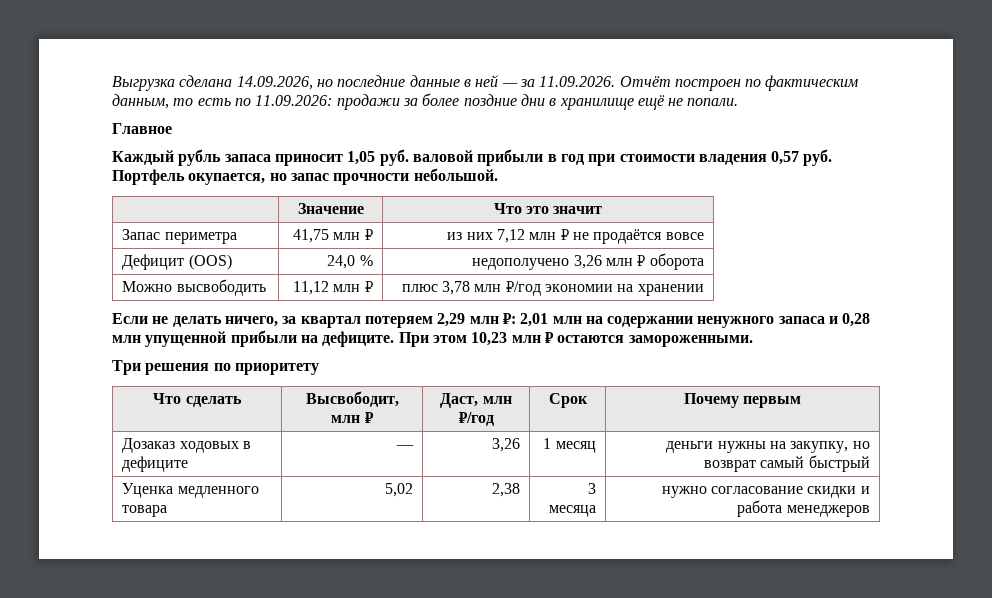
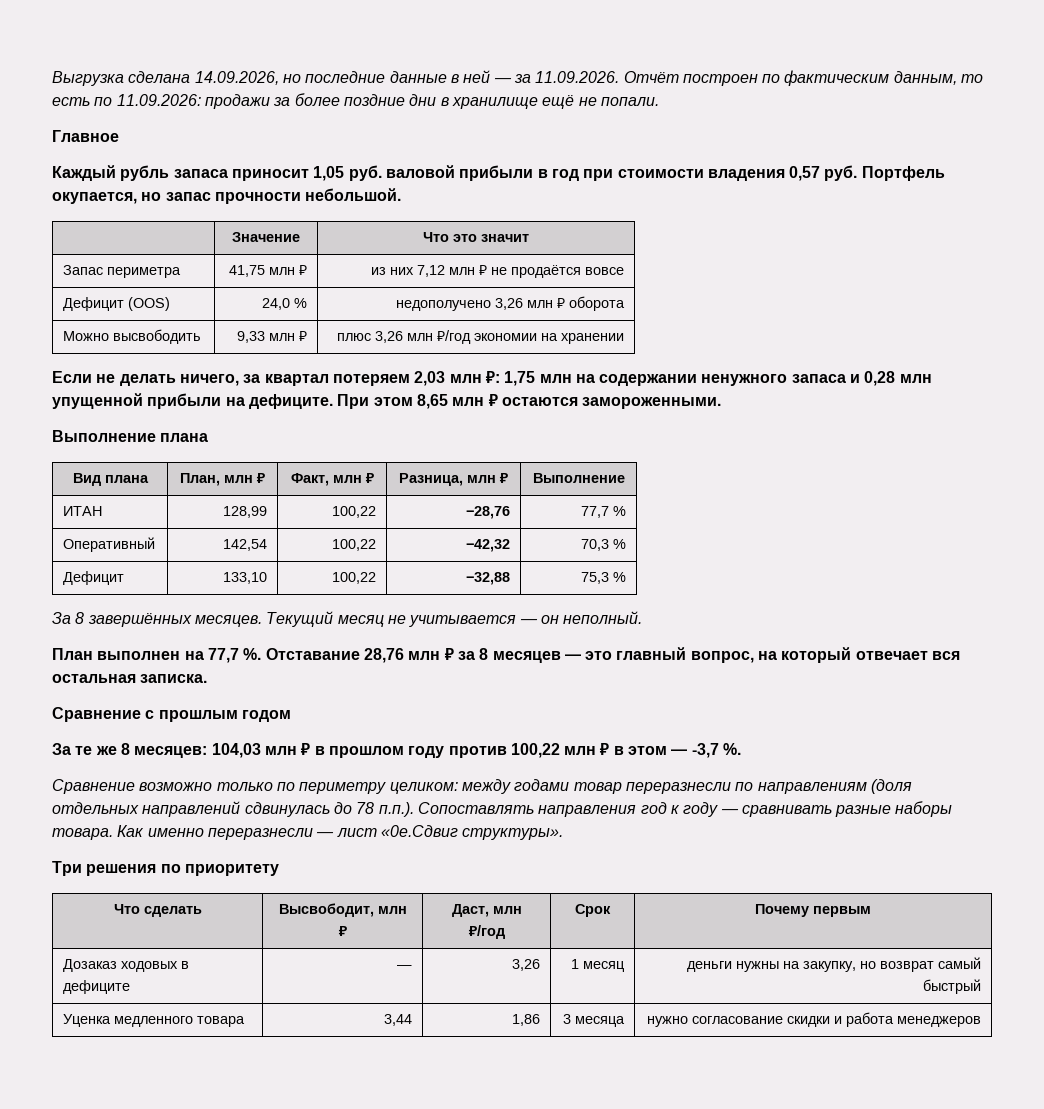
- Можно высвободить | 11,12 млн ₽ | плюс 3,78 млн ₽/год экономии на хранении
+ Можно высвободить | 9,33 млн ₽ | плюс 3,26 млн ₽/год экономии на хранении
- Если не делать ничего, за квартал потеряем 2,29 млн ₽: 2,01 млн на содержании ненужного запаса и 0,28 млн упущенной прибыли на дефиците.
+ Если не делать ничего, за квартал потеряем 2,03 млн ₽: 1,75 млн на содержании ненужного запаса и 0,28 млн упущенной прибыли на дефиците.
- При этом 10,23 млн ₽ остаются замороженными.
+ При этом 8,65 млн ₽ остаются замороженными.
+ Выполнение плана
+ Вид плана | План, млн ₽ | Факт, млн ₽ | Разница, млн ₽ | Выполнение
+ ИТАН | 128,99 | 100,22 | −28,76 | 77,7 %
+ Оперативный | 142,54 | 100,22 | −42,32 | 70,3 %
+ Дефицит | 133,10 | 100,22 | −32,88 | 75,3 %
+ За 8 завершённых месяцев. Текущий месяц не учитывается — он неполный.
+ План выполнен на 77,7 %. Отставание 28,76 млн ₽ за 8 месяцев — это главный вопрос, на который отвечает вся остальная записка.
+ Сравнение с прошлым годом
+ За те же 8 месяцев: 104,03 млн ₽ в прошлом году против 100,22 млн ₽ в этом — -3,7 %.
+ Сравнение возможно только по периметру целиком: между годами товар переразнесли по направлениям (доля отдельных направлений сдвинулась до 78 п.п.). Сопоставлять направления год к году — сравнивать разные наборы товара. Как именно переразнесли — лист «0e.Сдвиг структуры».
- Уценка медленного товара | 5,02 | 2,38 | 3 месяца | нужно согласование скидки и работа менеджеров
+ Уценка медленного товара | 3,44 | 1,86 | 3 месяца | нужно согласование скидки и работа менеджеров

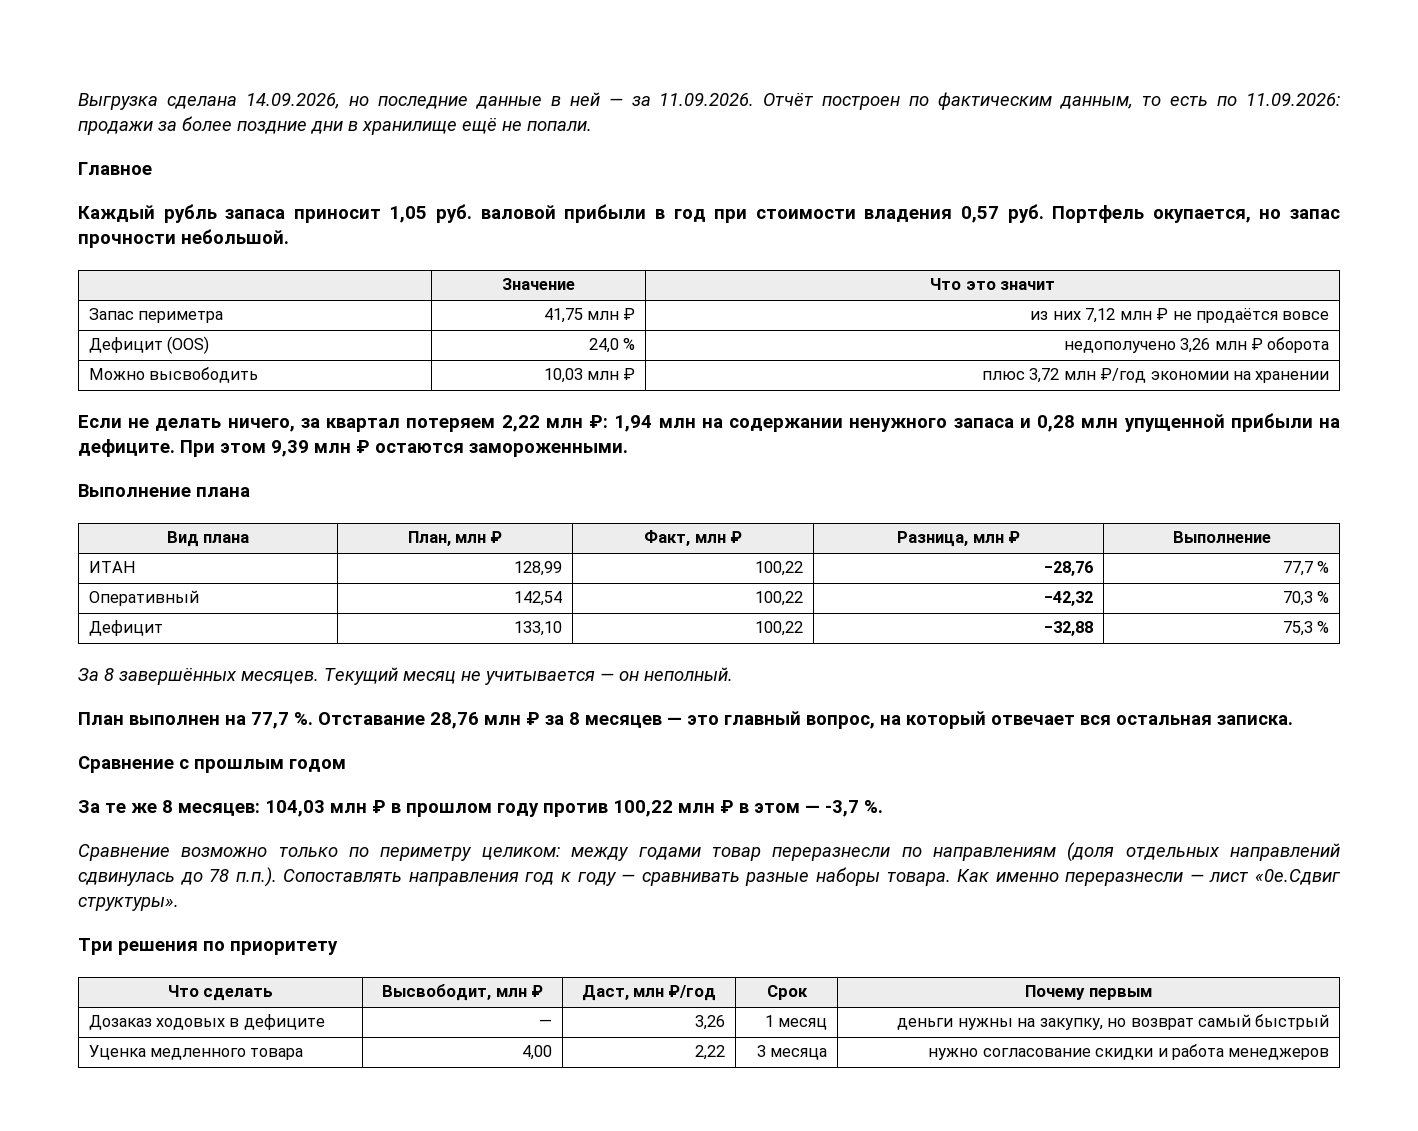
- Можно высвободить | 9,33 млн ₽ | плюс 3,26 млн ₽/год экономии на хранении
+ Можно высвободить | 10,03 млн ₽ | плюс 3,72 млн ₽/год экономии на хранении
- Если не делать ничего, за квартал потеряем 2,03 млн ₽: 1,75 млн на содержании ненужного запаса и 0,28 млн упущенной прибыли на дефиците.
+ Если не делать ничего, за квартал потеряем 2,22 млн ₽: 1,94 млн на содержании ненужного запаса и 0,28 млн упущенной прибыли на дефиците.
- При этом 8,65 млн ₽ остаются замороженными.
+ При этом 9,39 млн ₽ остаются замороженными.
- Уценка медленного товара | 3,44 | 1,86 | 3 месяца | нужно согласование скидки и работа менеджеров
+ Уценка медленного товара | 4,00 | 2,22 | 3 месяца | нужно согласование скидки и работа менеджеров

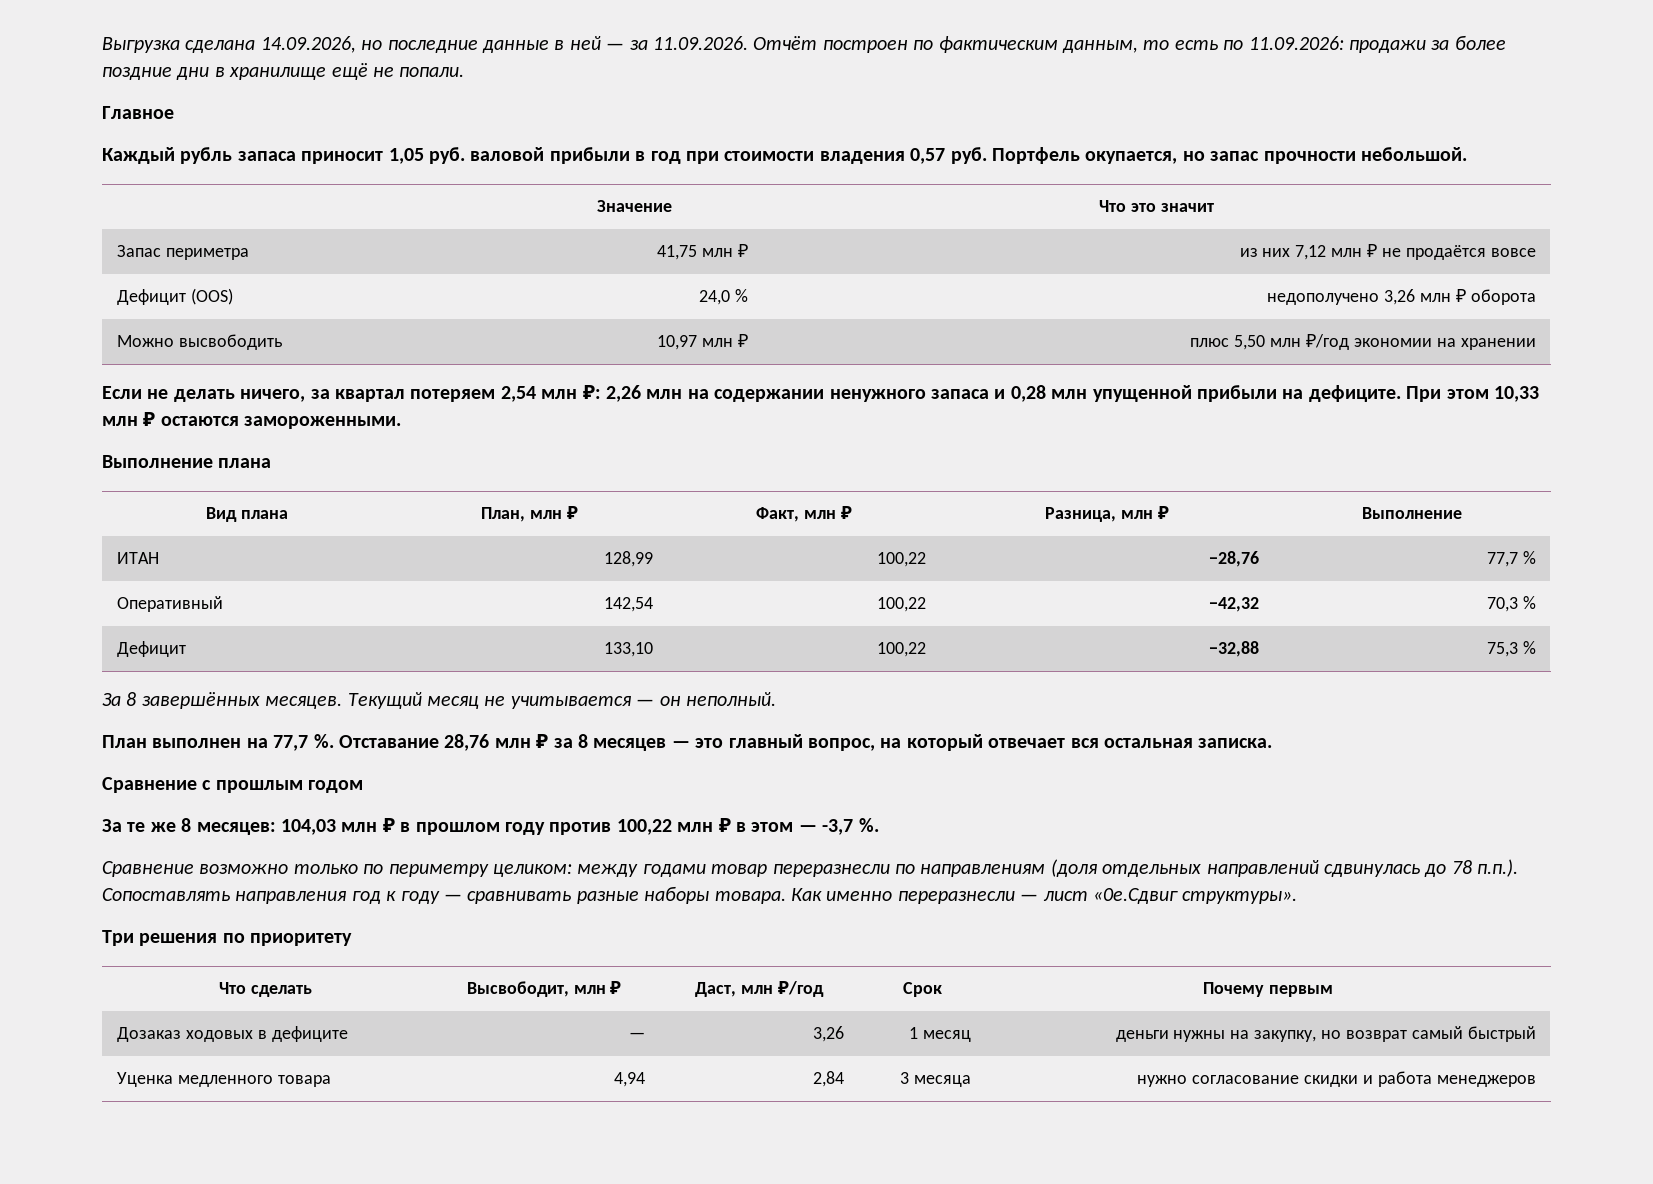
- Можно высвободить | 10,03 млн ₽ | плюс 3,72 млн ₽/год экономии на хранении
+ Можно высвободить | 10,97 млн ₽ | плюс 5,50 млн ₽/год экономии на хранении
- Если не делать ничего, за квартал потеряем 2,22 млн ₽: 1,94 млн на содержании ненужного запаса и 0,28 млн упущенной прибыли на дефиците.
+ Если не делать ничего, за квартал потеряем 2,54 млн ₽: 2,26 млн на содержании ненужного запаса и 0,28 млн упущенной прибыли на дефиците.
- При этом 9,39 млн ₽ остаются замороженными.
+ При этом 10,33 млн ₽ остаются замороженными.
- Уценка медленного товара | 4,00 | 2,22 | 3 месяца | нужно согласование скидки и работа менеджеров
+ Уценка медленного товара | 4,94 | 2,84 | 3 месяца | нужно согласование скидки и работа менеджеров

